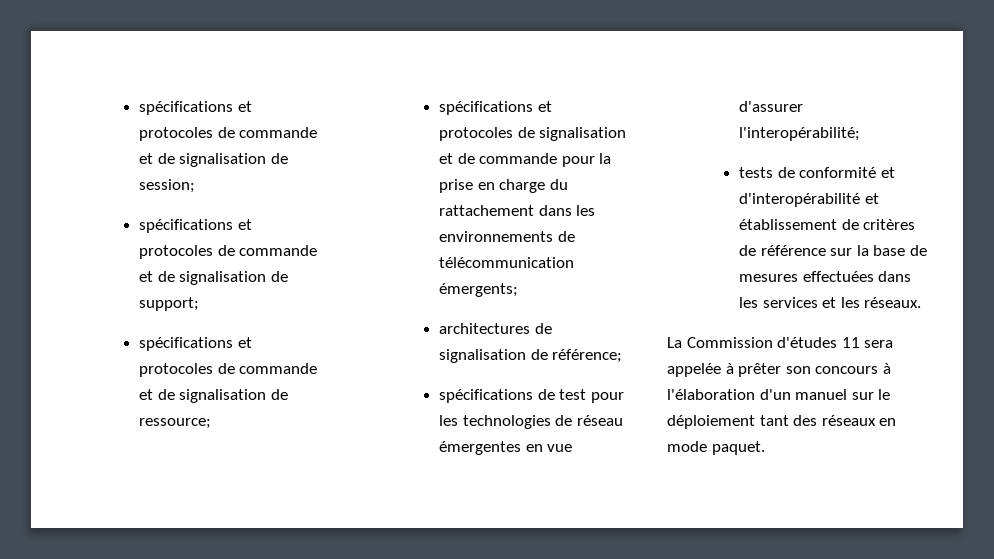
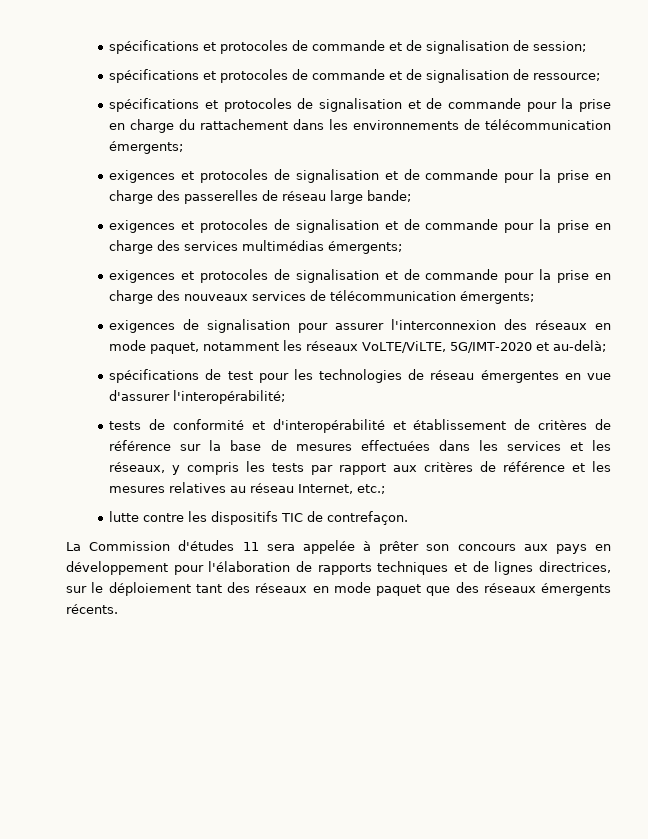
- spécifications et protocoles de commande et de signalisation de support;
- architectures de signalisation de référence;
+ exigences et protocoles de signalisation et de commande pour la prise en charge des passerelles de réseau large bande;
+ exigences et protocoles de signalisation et de commande pour la prise en charge des services multimédias émergents;
+ exigences et protocoles de signalisation et de commande pour la prise en charge des nouveaux services de télécommunication émergents;
+ exigences de signalisation pour assurer l'interconnexion des réseaux en mode paquet, notamment les réseaux VoLTE/ViLTE, 5G/IMT-2020 et au-delà;
- tests de conformité et d'interopérabilité et établissement de critères de référence sur la base de mesures effectuées dans les services et les réseaux.
+ tests de conformité et d'interopérabilité et établissement de critères de référence sur la base de mesures effectuées dans les services et les réseaux, y compris les tests par rapport aux critères de référence et les mesures relatives au réseau Internet, etc.;
+ lutte contre les dispositifs TIC de contrefaçon.
- La Commission d'études 11 sera appelée à prêter son concours à l'élaboration d'un manuel sur le déploiement tant des réseaux en mode paquet.
+ La Commission d'études 11 sera appelée à prêter son concours aux pays en développement pour l'élaboration de rapports techniques et de lignes directrices, sur le déploiement tant des réseaux en mode paquet que des réseaux émergents récents.

